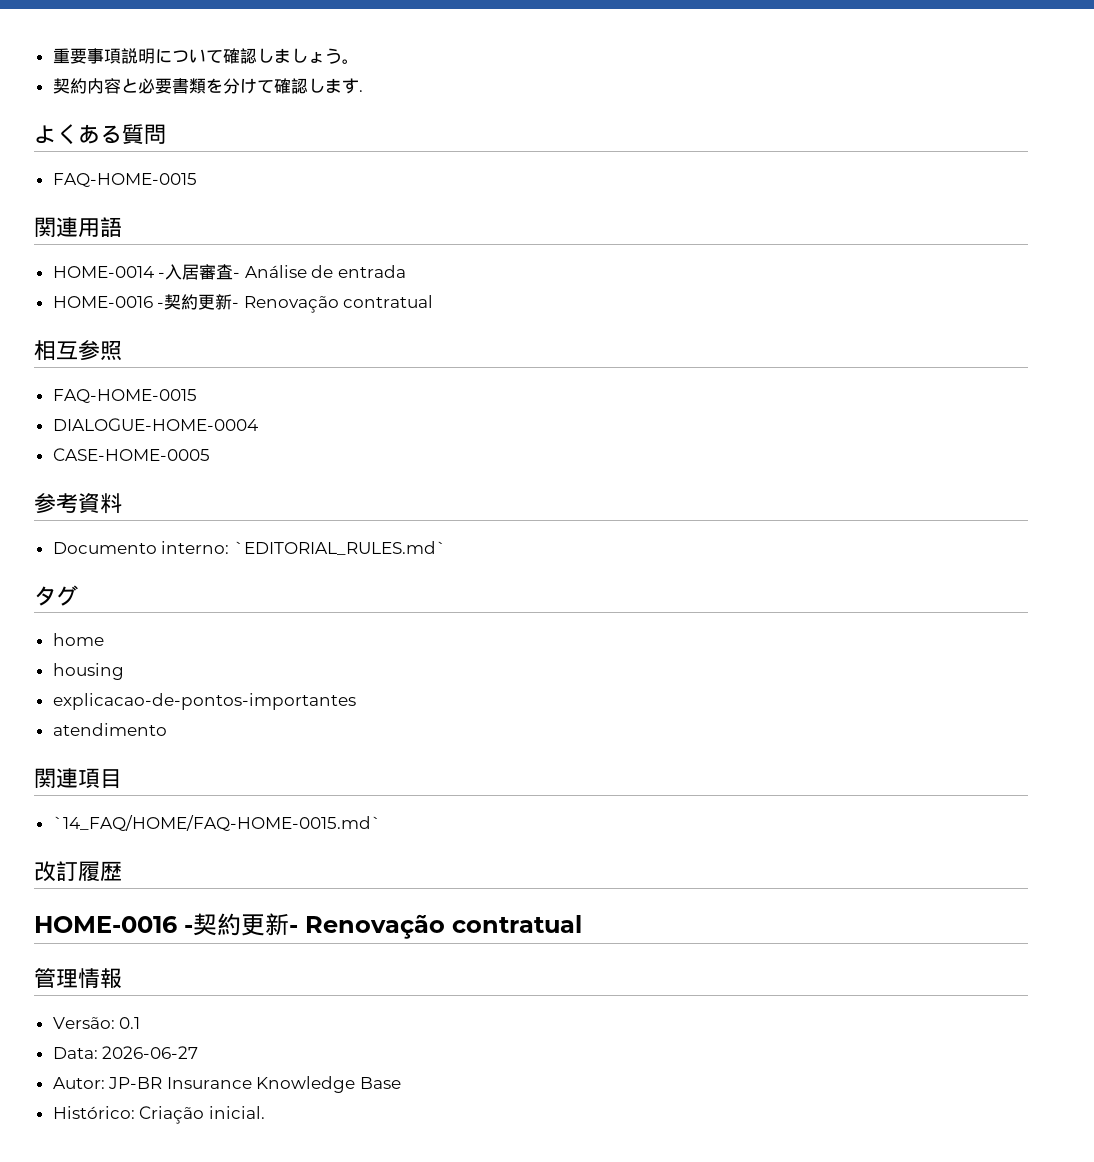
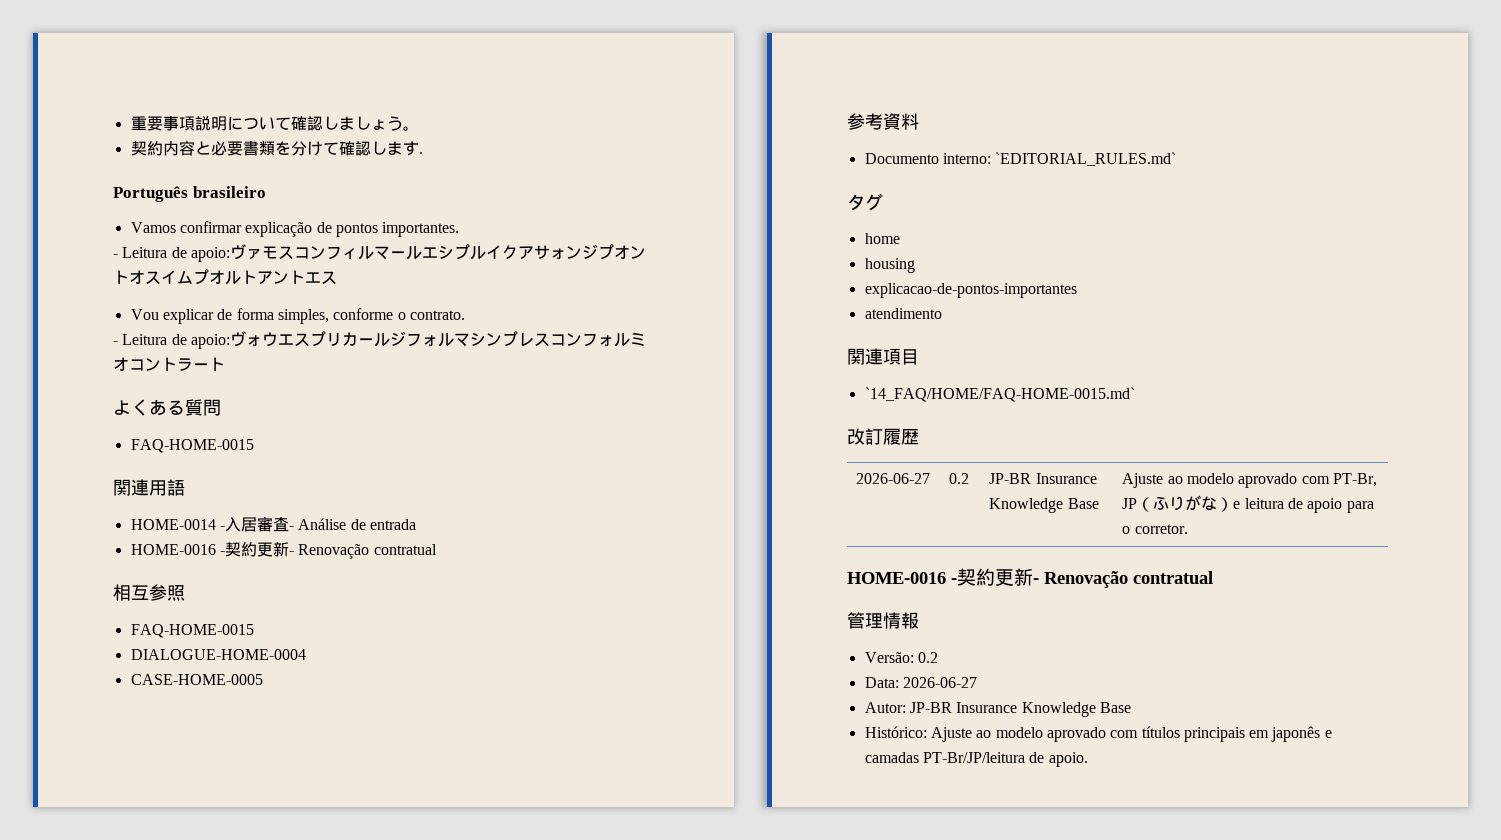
+ Português brasileiro
+ Vamos confirmar explicação de pontos importantes.
+ - Leitura de apoio:ヴァモスコンフィルマールエシプルイクアサォンジプオントオスイムプオルトアントエス
+ Vou explicar de forma simples, conforme o contrato.
+ - Leitura de apoio:ヴォウエスプリカールジフォルマシンプレスコンフォルミオコントラート
+ 2026-06-27 | 0.2 | JP-BR Insurance Knowledge Base | Ajuste ao modelo aprovado com PT-Br, JP（ふりがな）e leitura de apoio para o corretor.
- Versão: 0.1
+ Versão: 0.2
- Histórico: Criação inicial.
+ Histórico: Ajuste ao modelo aprovado com títulos principais em japonês e camadas PT-Br/JP/leitura de apoio.

